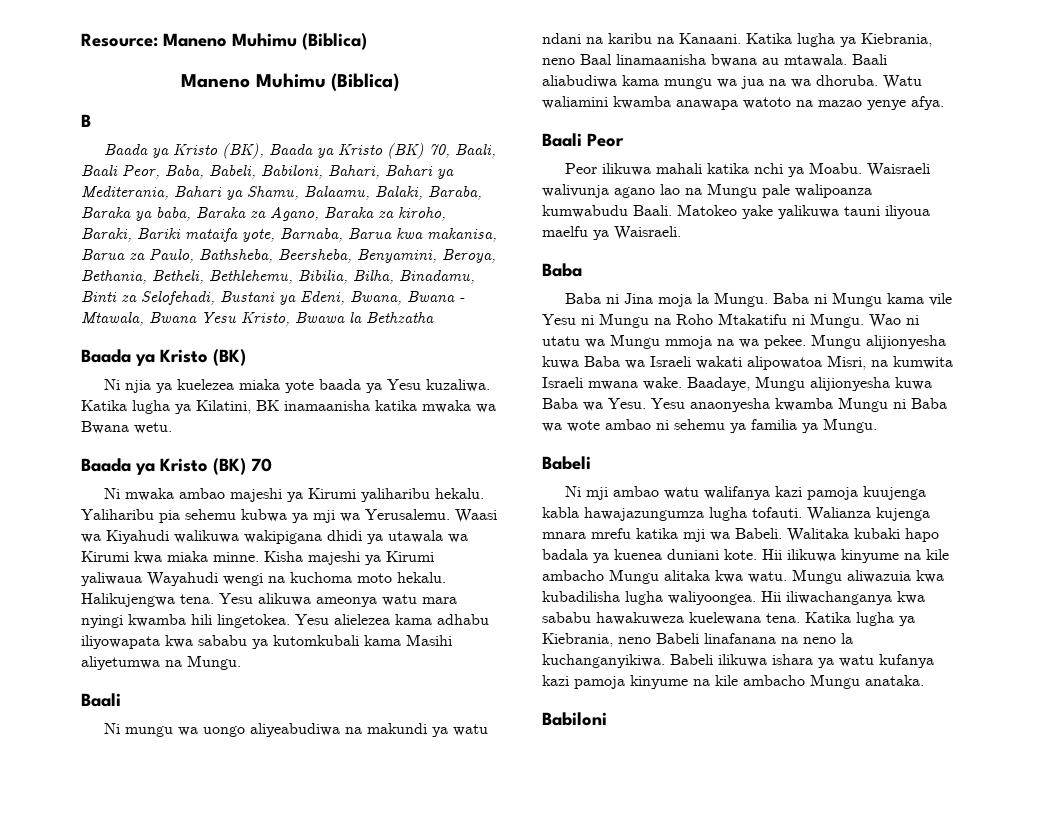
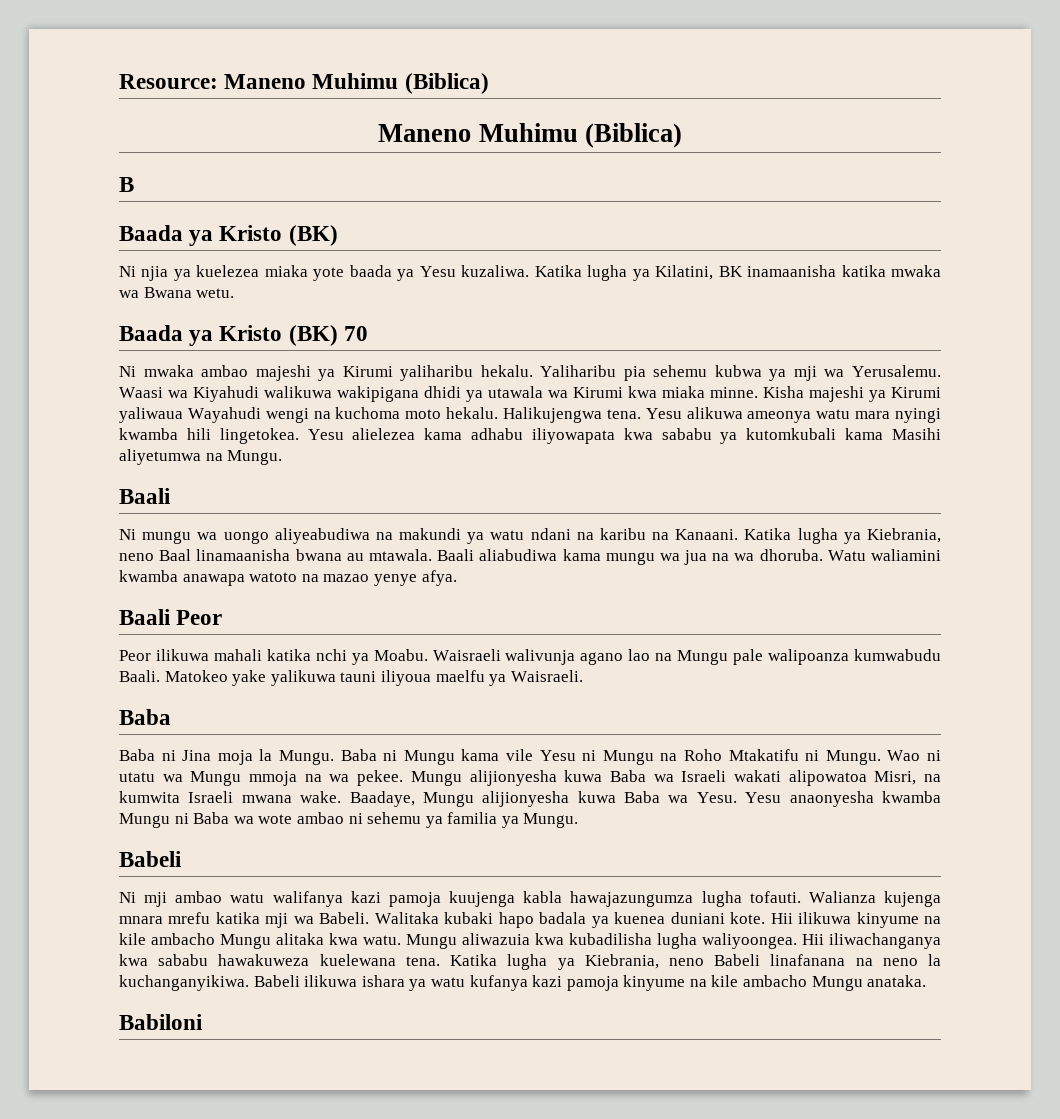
- Baada ya Kristo (BK), Baada ya Kristo (BK) 70, Baali, Baali Peor, Baba, Babeli, Babiloni, Bahari, Bahari ya Mediterania, Bahari ya Shamu, Balaamu, Balaki, Baraba, Baraka ya baba, Baraka za Agano, Baraka za kiroho, Baraki, Bariki mataifa yote, Barnaba, Barua kwa makanisa, Barua za Paulo, Bathsheba, Beersheba, Benyamini, Beroya, Bethania, Betheli, Bethlehemu, Bibilia, Bilha, Binadamu, Binti za Selofehadi, Bustani ya Edeni, Bwana, Bwana - Mtawala, Bwana Yesu Kristo, Bwawa la Bethzatha

